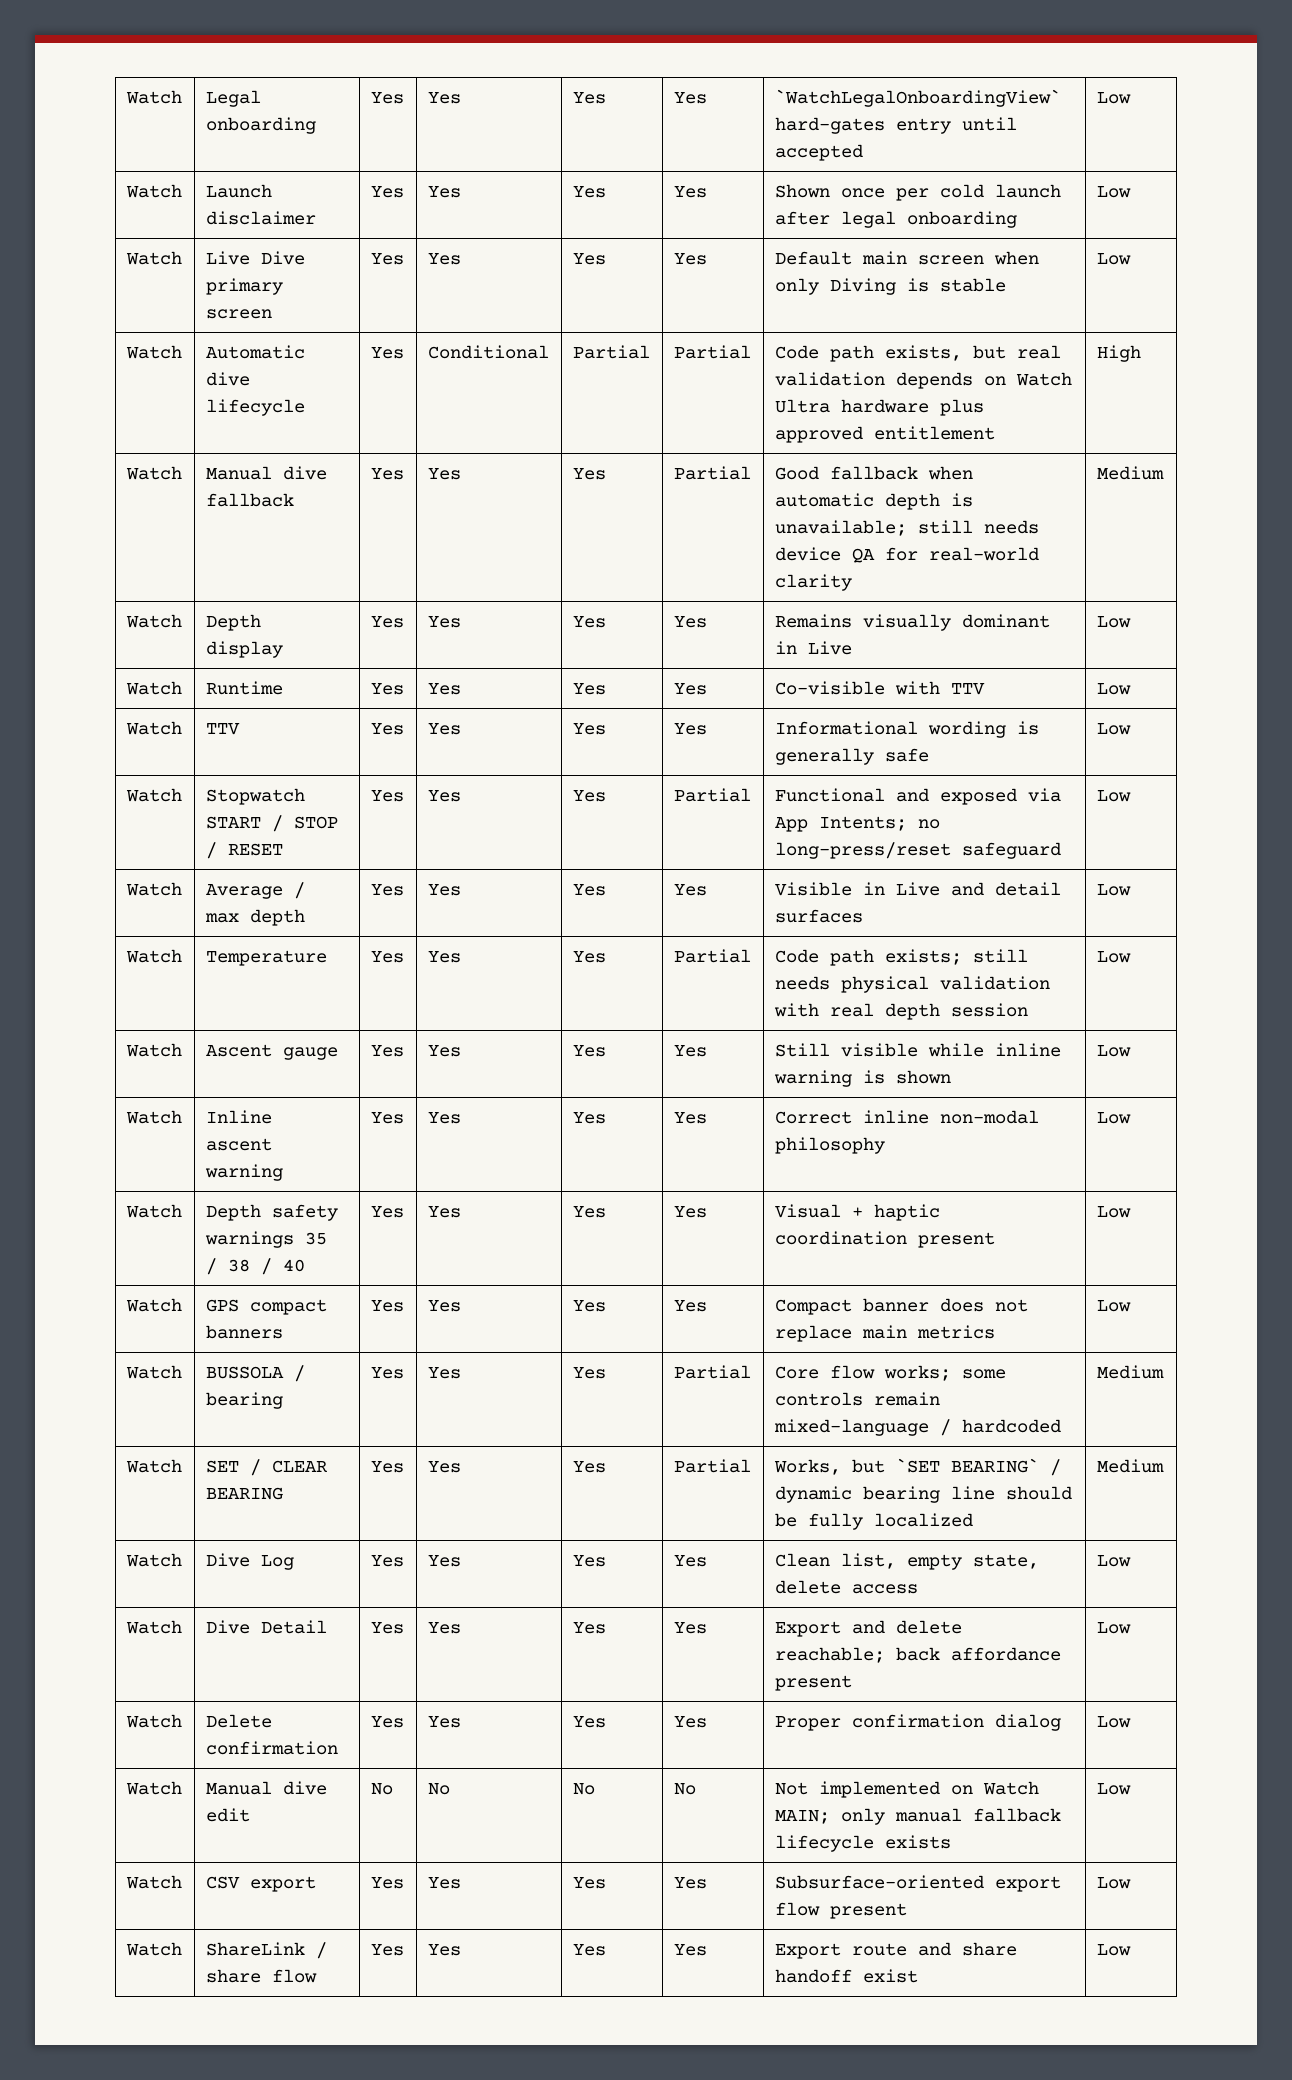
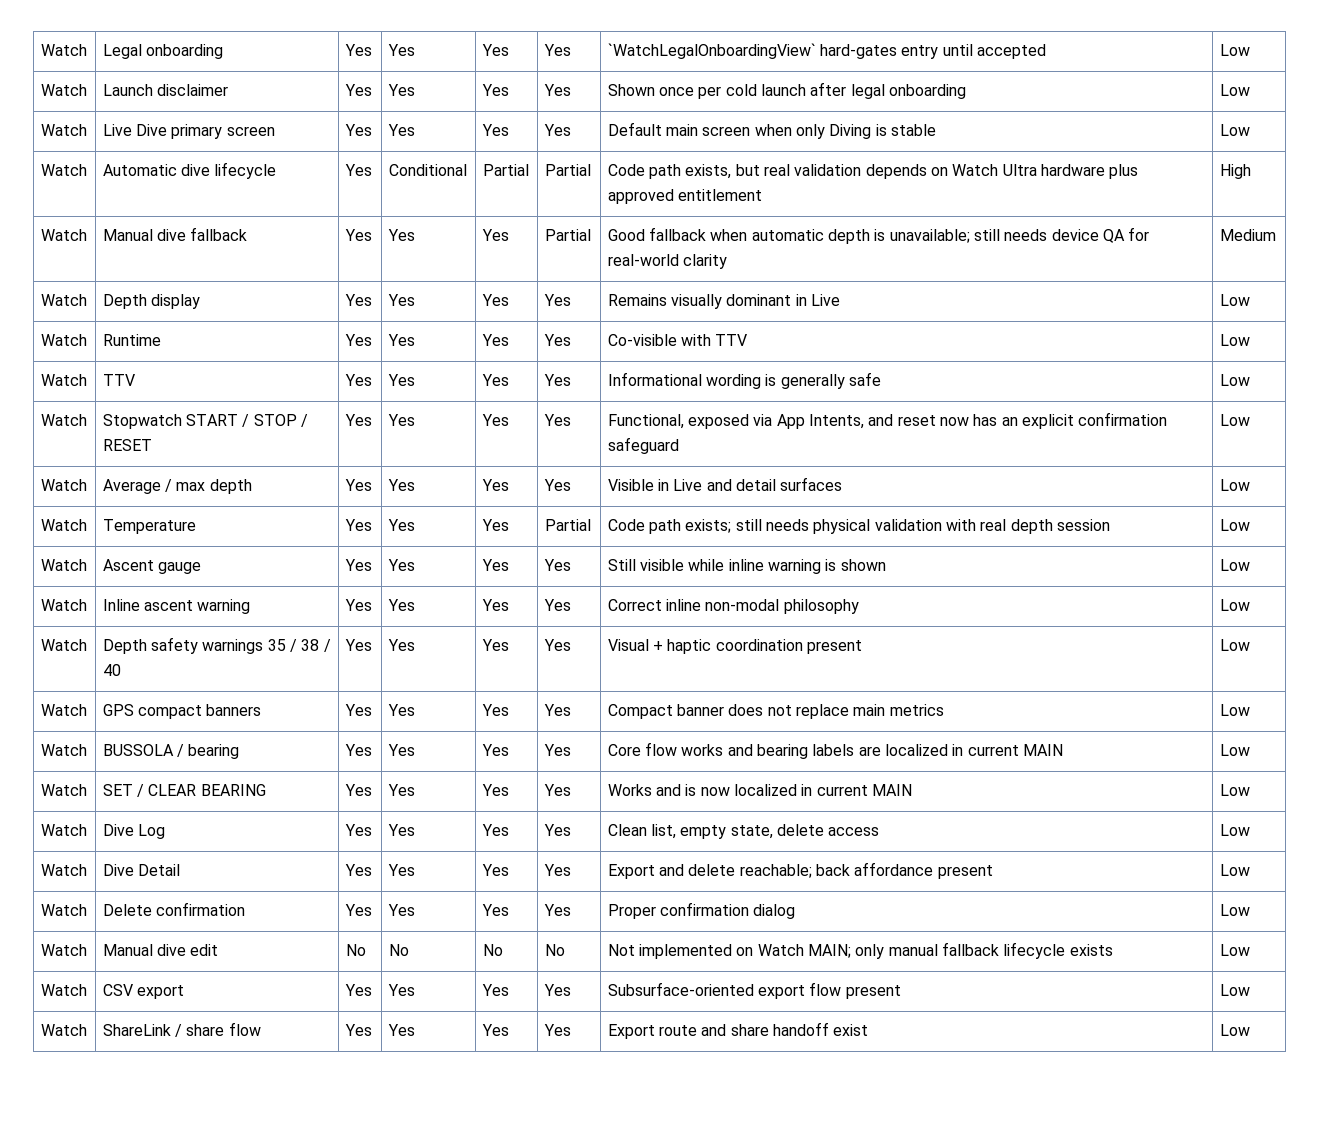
- Watch | Stopwatch START / STOP / RESET | Yes | Yes | Yes | Partial | Functional and exposed via App Intents; no long-press/reset safeguard | Low
+ Watch | Stopwatch START / STOP / RESET | Yes | Yes | Yes | Yes | Functional, exposed via App Intents, and reset now has an explicit confirmation safeguard | Low
- Watch | BUSSOLA / bearing | Yes | Yes | Yes | Partial | Core flow works; some controls remain mixed-language / hardcoded | Medium
+ Watch | BUSSOLA / bearing | Yes | Yes | Yes | Yes | Core flow works and bearing labels are localized in current MAIN | Low
- Watch | SET / CLEAR BEARING | Yes | Yes | Yes | Partial | Works, but `SET BEARING` / dynamic bearing line should be fully localized | Medium
+ Watch | SET / CLEAR BEARING | Yes | Yes | Yes | Yes | Works and is now localized in current MAIN | Low

